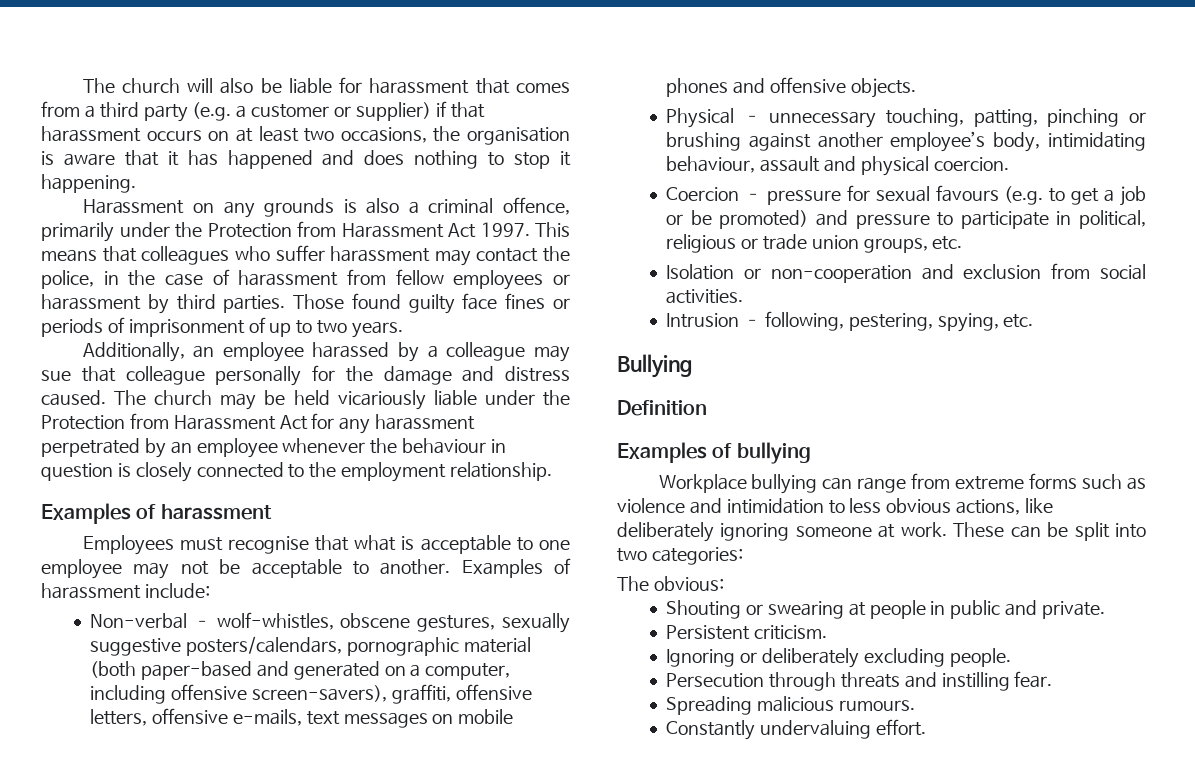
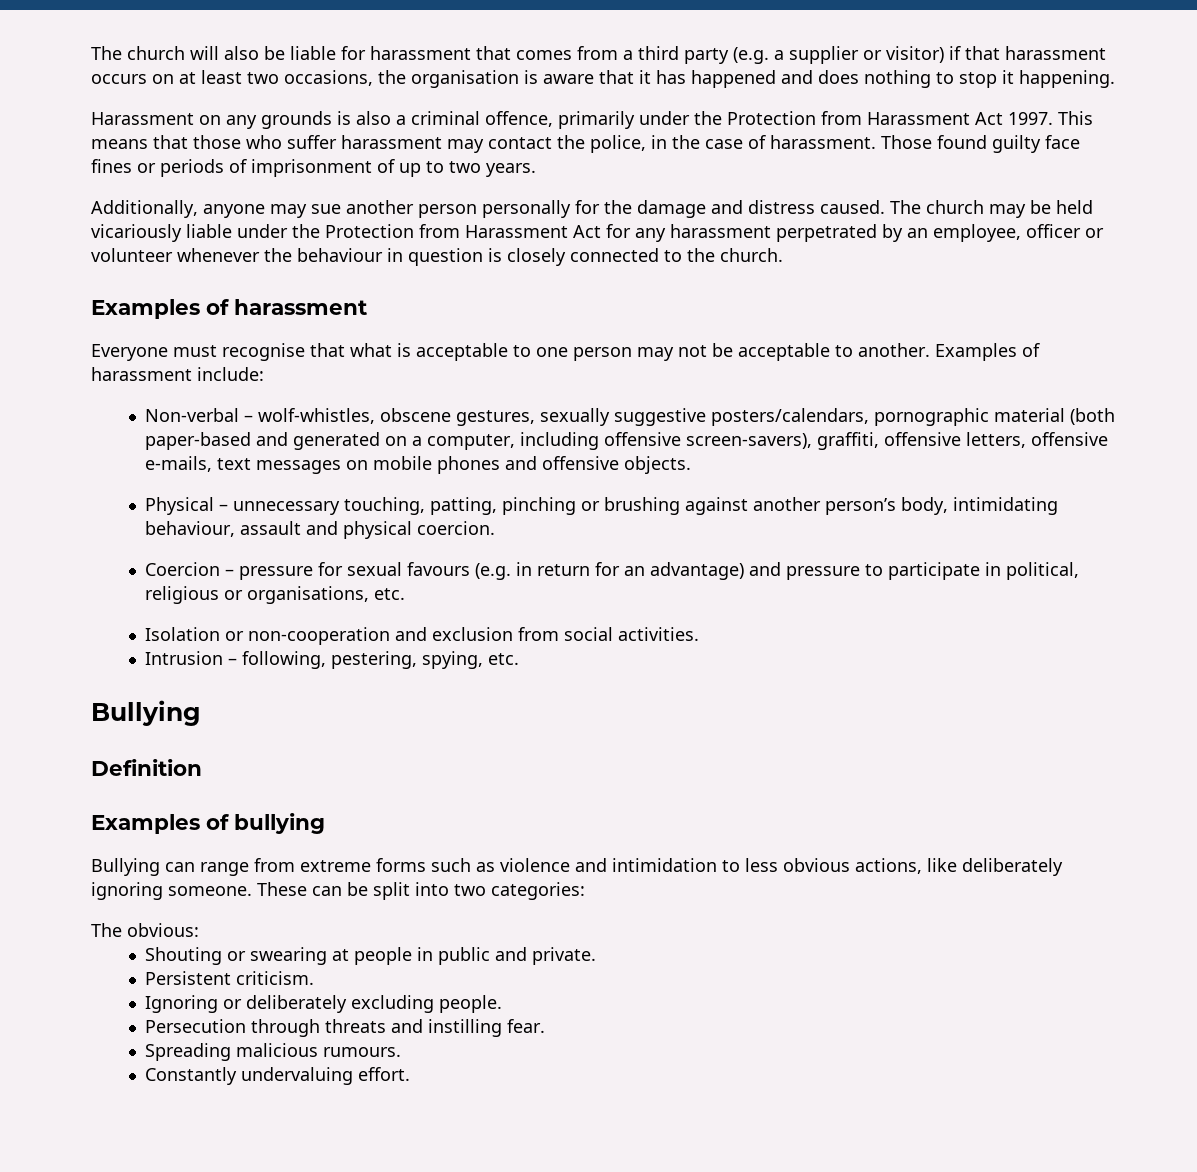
- The church will also be liable for harassment that comes from a third party (e.g. a customer or supplier) if that harassment occurs on at least two occasions, the organisation is aware that it has happened and does nothing to stop it happening.
+ The church will also be liable for harassment that comes from a third party (e.g. a supplier or visitor) if that harassment occurs on at least two occasions, the organisation is aware that it has happened and does nothing to stop it happening.
- This means that colleagues who suffer harassment may contact the police, in the case of harassment from fellow employees or harassment by third parties.
+ This means that those who suffer harassment may contact the police, in the case of harassment.
- Additionally, an employee harassed by a colleague may sue that colleague personally for the damage and distress caused.
+ Additionally, anyone may sue another person personally for the damage and distress caused.
- The church may be held vicariously liable under the Protection from Harassment Act for any harassment perpetrated by an employee whenever the behaviour in question is closely connected to the employment relationship.
+ The church may be held vicariously liable under the Protection from Harassment Act for any harassment perpetrated by an employee, officer or volunteer whenever the behaviour in question is closely connected to the church.
- Employees must recognise that what is acceptable to one employee may not be acceptable to another.
+ Everyone must recognise that what is acceptable to one person may not be acceptable to another.
- Physical – unnecessary touching, patting, pinching or brushing against another employee’s body, intimidating behaviour, assault and physical coercion.
+ Physical – unnecessary touching, patting, pinching or brushing against another person’s body, intimidating behaviour, assault and physical coercion.
- Coercion – pressure for sexual favours (e.g. to get a job or be promoted) and pressure to participate in political, religious or trade union groups, etc.
+ Coercion – pressure for sexual favours (e.g. in return for an advantage) and pressure to participate in political, religious or organisations, etc.
- Workplace bullying can range from extreme forms such as violence and intimidation to less obvious actions, like deliberately ignoring someone at work.
+ Bullying can range from extreme forms such as violence and intimidation to less obvious actions, like deliberately ignoring someone.

